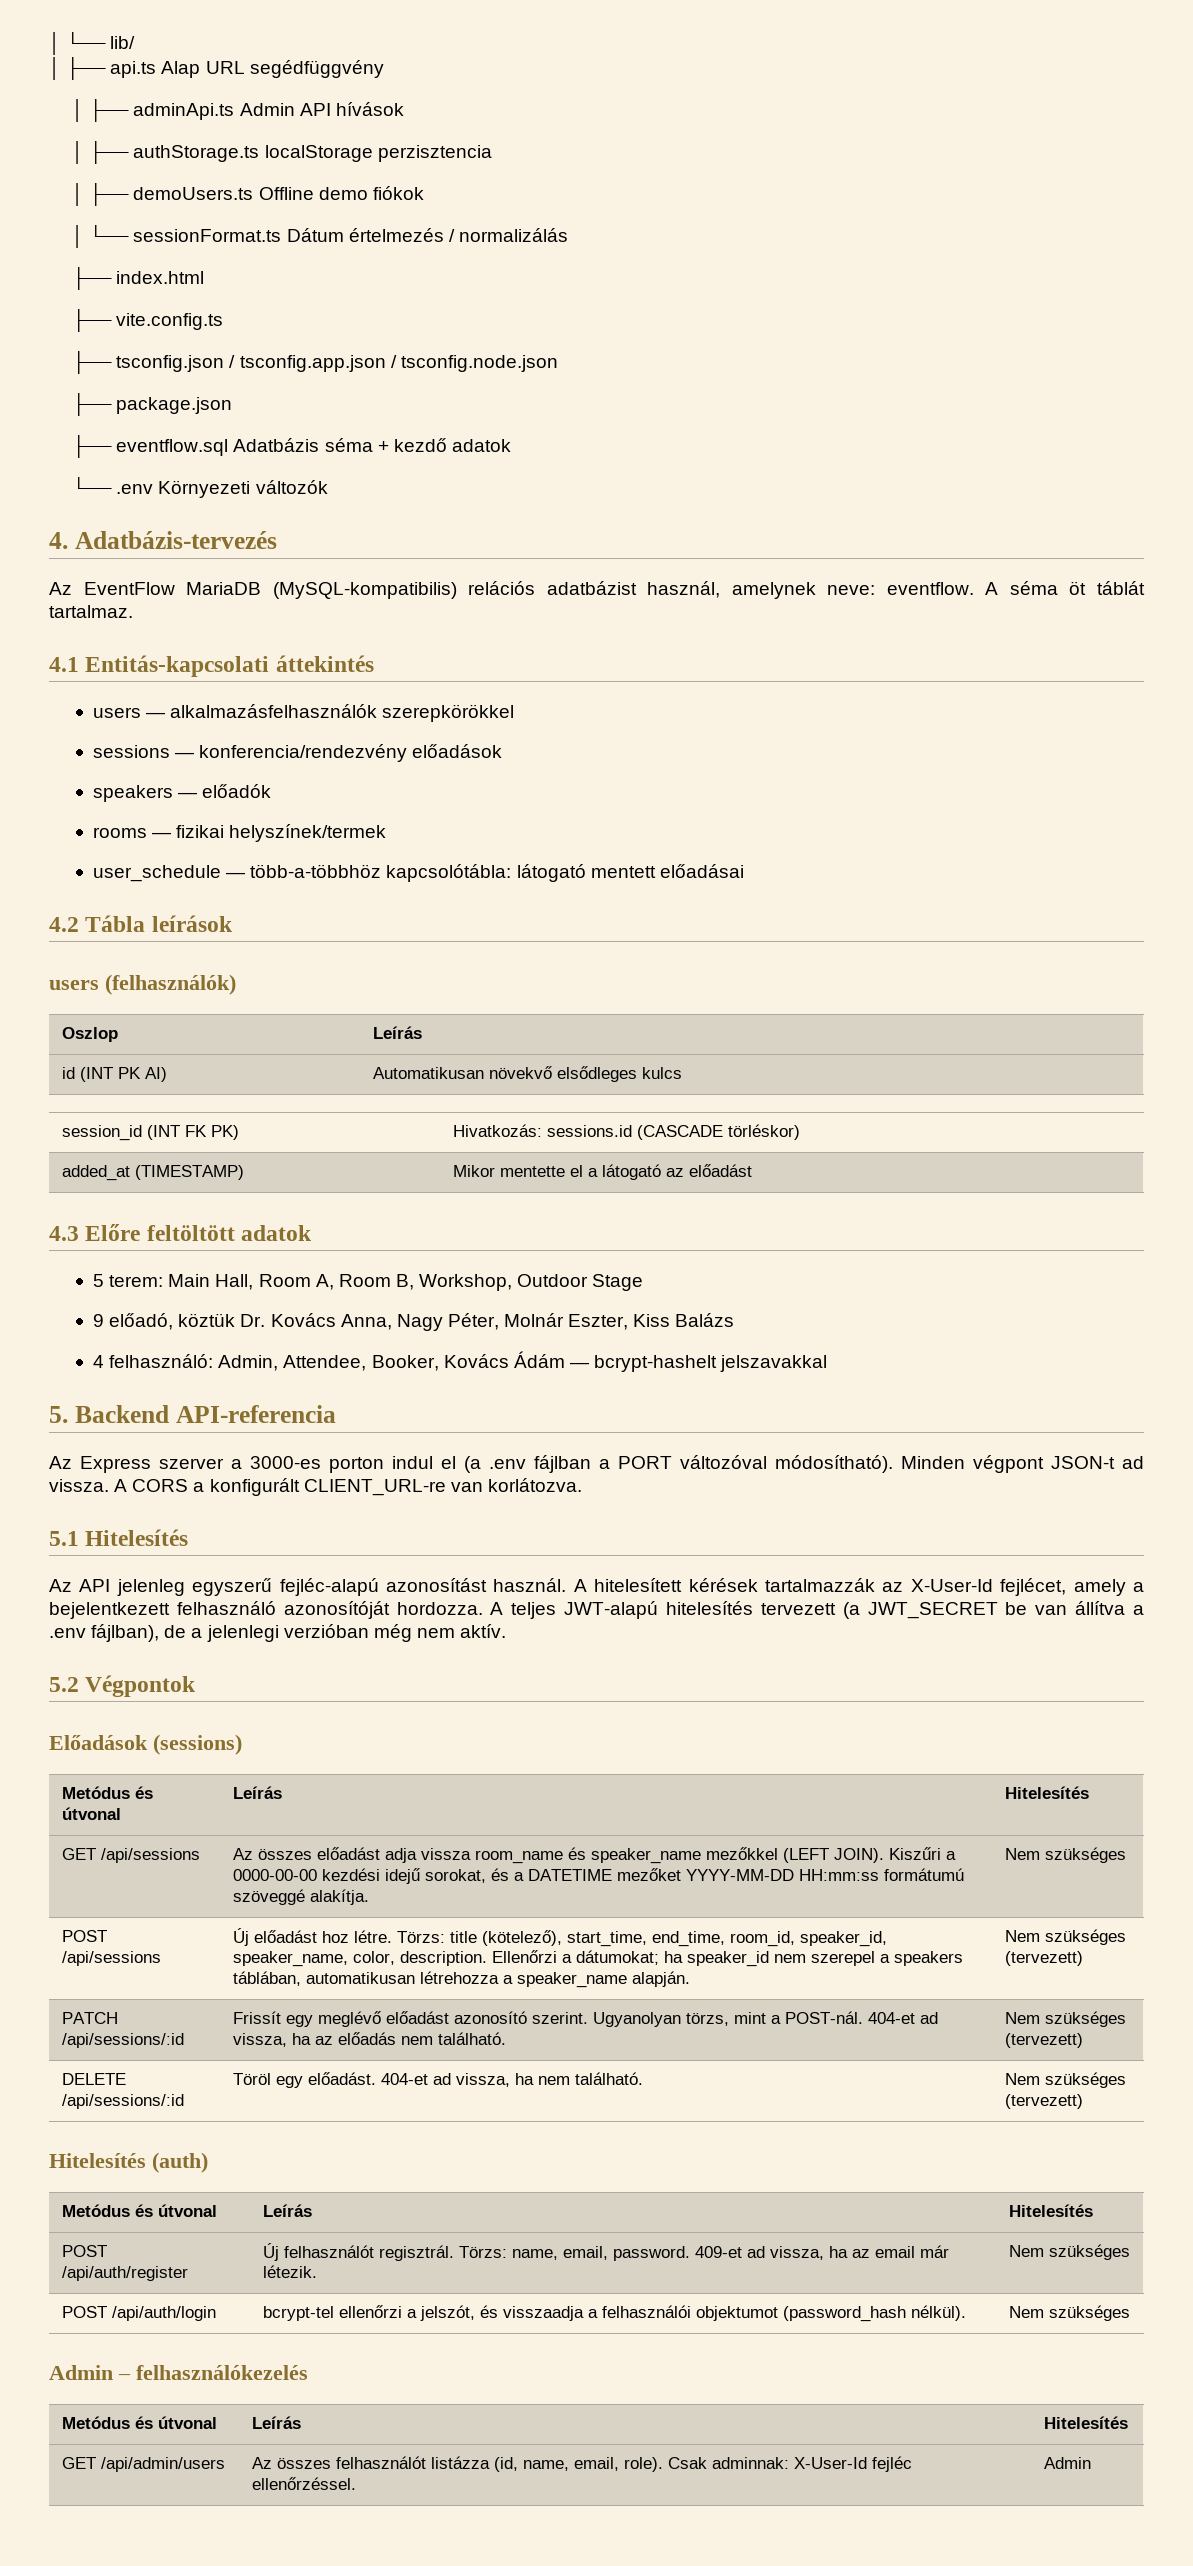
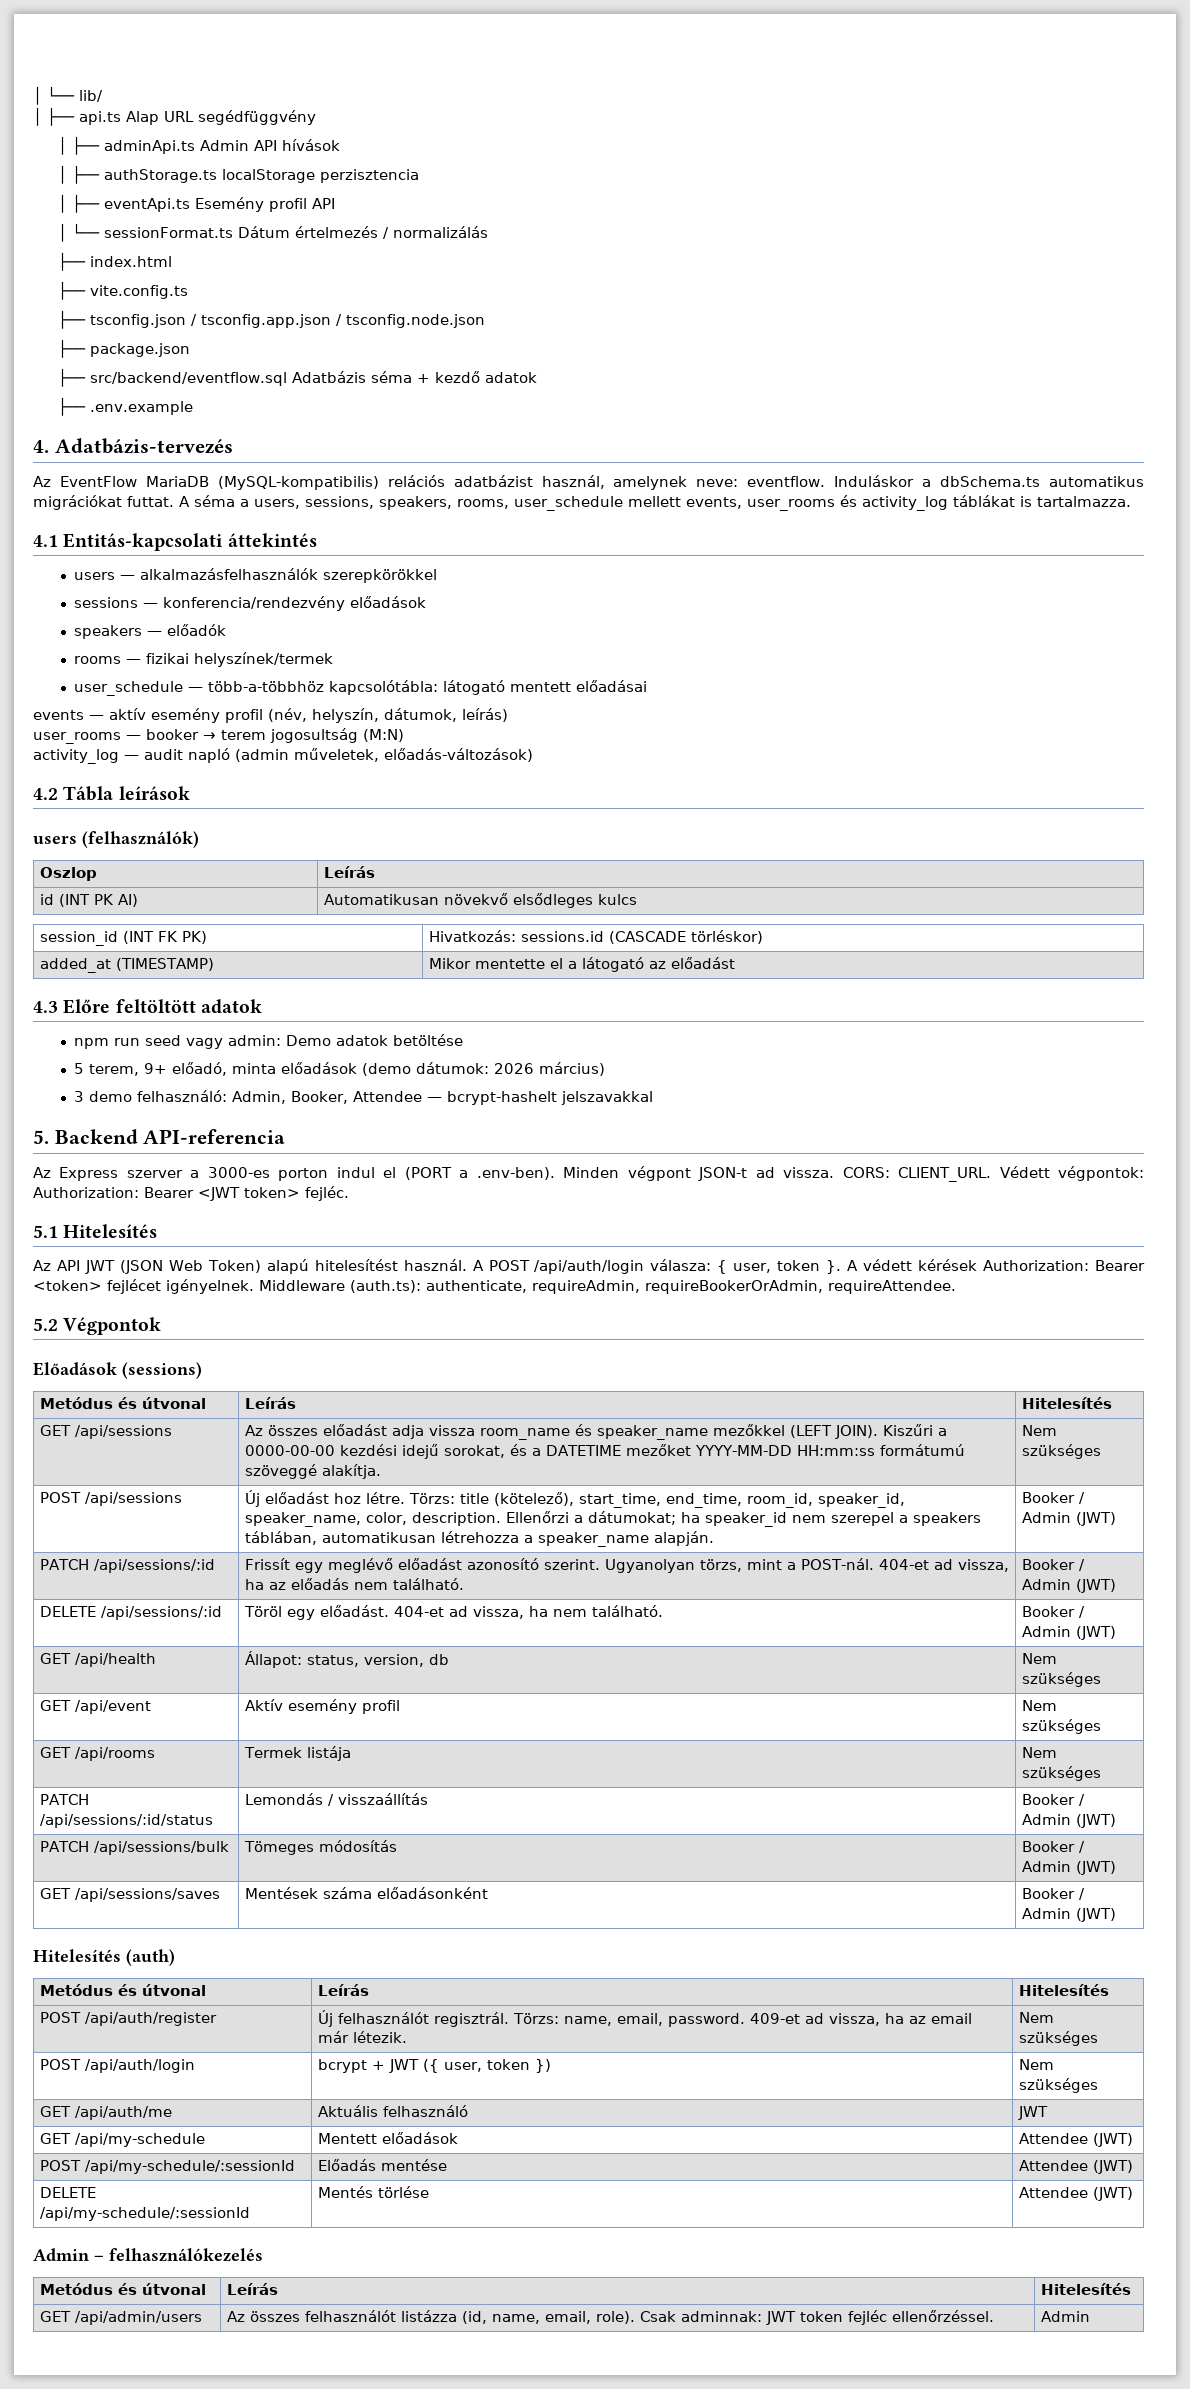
- │ ├── demoUsers.ts Offline demo fiókok
+ │ ├── eventApi.ts Esemény profil API
- ├── eventflow.sql Adatbázis séma + kezdő adatok
+ ├── src/backend/eventflow.sql Adatbázis séma + kezdő adatok
- └── .env Környezeti változók
+ ├── .env.example
- A séma öt táblát tartalmaz.
+ Induláskor a dbSchema.ts automatikus migrációkat futtat. A séma a users, sessions, speakers, rooms, user_schedule mellett events, user_rooms és activity_log táblákat is tartalmazza.
+ events — aktív esemény profil (név, helyszín, dátumok, leírás)
+ user_rooms — booker → terem jogosultság (M:N)
+ activity_log — audit napló (admin műveletek, előadás-változások)
- 5 terem: Main Hall, Room A, Room B, Workshop, Outdoor Stage
- 9 előadó, köztük Dr. Kovács Anna, Nagy Péter, Molnár Eszter, Kiss Balázs
- 4 felhasználó: Admin, Attendee, Booker, Kovács Ádám — bcrypt-hashelt jelszavakkal
+ npm run seed vagy admin: Demo adatok betöltése
+ 5 terem, 9+ előadó, minta előadások (demo dátumok: 2026 március)
+ 3 demo felhasználó: Admin, Booker, Attendee — bcrypt-hashelt jelszavakkal
- Az Express szerver a 3000-es porton indul el (a .env fájlban a PORT változóval módosítható). Minden végpont JSON-t ad vissza.
+ Az Express szerver a 3000-es porton indul el (PORT a .env-ben). Minden végpont JSON-t ad vissza.
- A CORS a konfigurált CLIENT_URL-re van korlátozva.
+ CORS: CLIENT_URL. Védett végpontok: Authorization: Bearer <JWT token> fejléc.
  5.1 Hitelesítés
- Az API jelenleg egyszerű fejléc-alapú azonosítást használ. A hitelesített kérések tartalmazzák az X-User-Id fejlécet, amely a bejelentkezett felhasználó azonosítóját hordozza. A teljes JWT-alapú hitelesítés tervezett (a JWT_SECRET be van állítva a .env fájlban), de a jelenlegi verzióban még nem aktív.
+ Az API JWT (JSON Web Token) alapú hitelesítést használ. A POST /api/auth/login válasza: { user, token }. A védett kérések Authorization: Bearer <token> fejlécet igényelnek. Middleware (auth.ts): authenticate, requireAdmin, requireBookerOrAdmin, requireAttendee.
- POST /api/sessions | Új előadást hoz létre. Törzs: title (kötelező), start_time, end_time, room_id, speaker_id, speaker_name, color, description. Ellenőrzi a dátumokat; ha speaker_id nem szerepel a speakers táblában, automatikusan létrehozza a speaker_name alapján. | Nem szükséges (tervezett)
+ POST /api/sessions | Új előadást hoz létre. Törzs: title (kötelező), start_time, end_time, room_id, speaker_id, speaker_name, color, description. Ellenőrzi a dátumokat; ha speaker_id nem szerepel a speakers táblában, automatikusan létrehozza a speaker_name alapján. | Booker / Admin (JWT)
- PATCH /api/sessions/:id | Frissít egy meglévő előadást azonosító szerint. Ugyanolyan törzs, mint a POST-nál. 404-et ad vissza, ha az előadás nem található. | Nem szükséges (tervezett)
+ PATCH /api/sessions/:id | Frissít egy meglévő előadást azonosító szerint. Ugyanolyan törzs, mint a POST-nál. 404-et ad vissza, ha az előadás nem található. | Booker / Admin (JWT)
- DELETE /api/sessions/:id | Töröl egy előadást. 404-et ad vissza, ha nem található. | Nem szükséges (tervezett)
+ DELETE /api/sessions/:id | Töröl egy előadást. 404-et ad vissza, ha nem található. | Booker / Admin (JWT)
+ GET /api/health | Állapot: status, version, db | Nem szükséges
+ GET /api/event | Aktív esemény profil | Nem szükséges
+ GET /api/rooms | Termek listája | Nem szükséges
+ PATCH /api/sessions/:id/status | Lemondás / visszaállítás | Booker / Admin (JWT)
+ PATCH /api/sessions/bulk | Tömeges módosítás | Booker / Admin (JWT)
+ GET /api/sessions/saves | Mentések száma előadásonként | Booker / Admin (JWT)
- POST /api/auth/login | bcrypt-tel ellenőrzi a jelszót, és visszaadja a felhasználói objektumot (password_hash nélkül). | Nem szükséges
+ POST /api/auth/login | bcrypt + JWT ({ user, token }) | Nem szükséges
+ GET /api/auth/me | Aktuális felhasználó | JWT
+ GET /api/my-schedule | Mentett előadások | Attendee (JWT)
+ POST /api/my-schedule/:sessionId | Előadás mentése | Attendee (JWT)
+ DELETE /api/my-schedule/:sessionId | Mentés törlése | Attendee (JWT)
- GET /api/admin/users | Az összes felhasználót listázza (id, name, email, role). Csak adminnak: X-User-Id fejléc ellenőrzéssel. | Admin
+ GET /api/admin/users | Az összes felhasználót listázza (id, name, email, role). Csak adminnak: JWT token fejléc ellenőrzéssel. | Admin

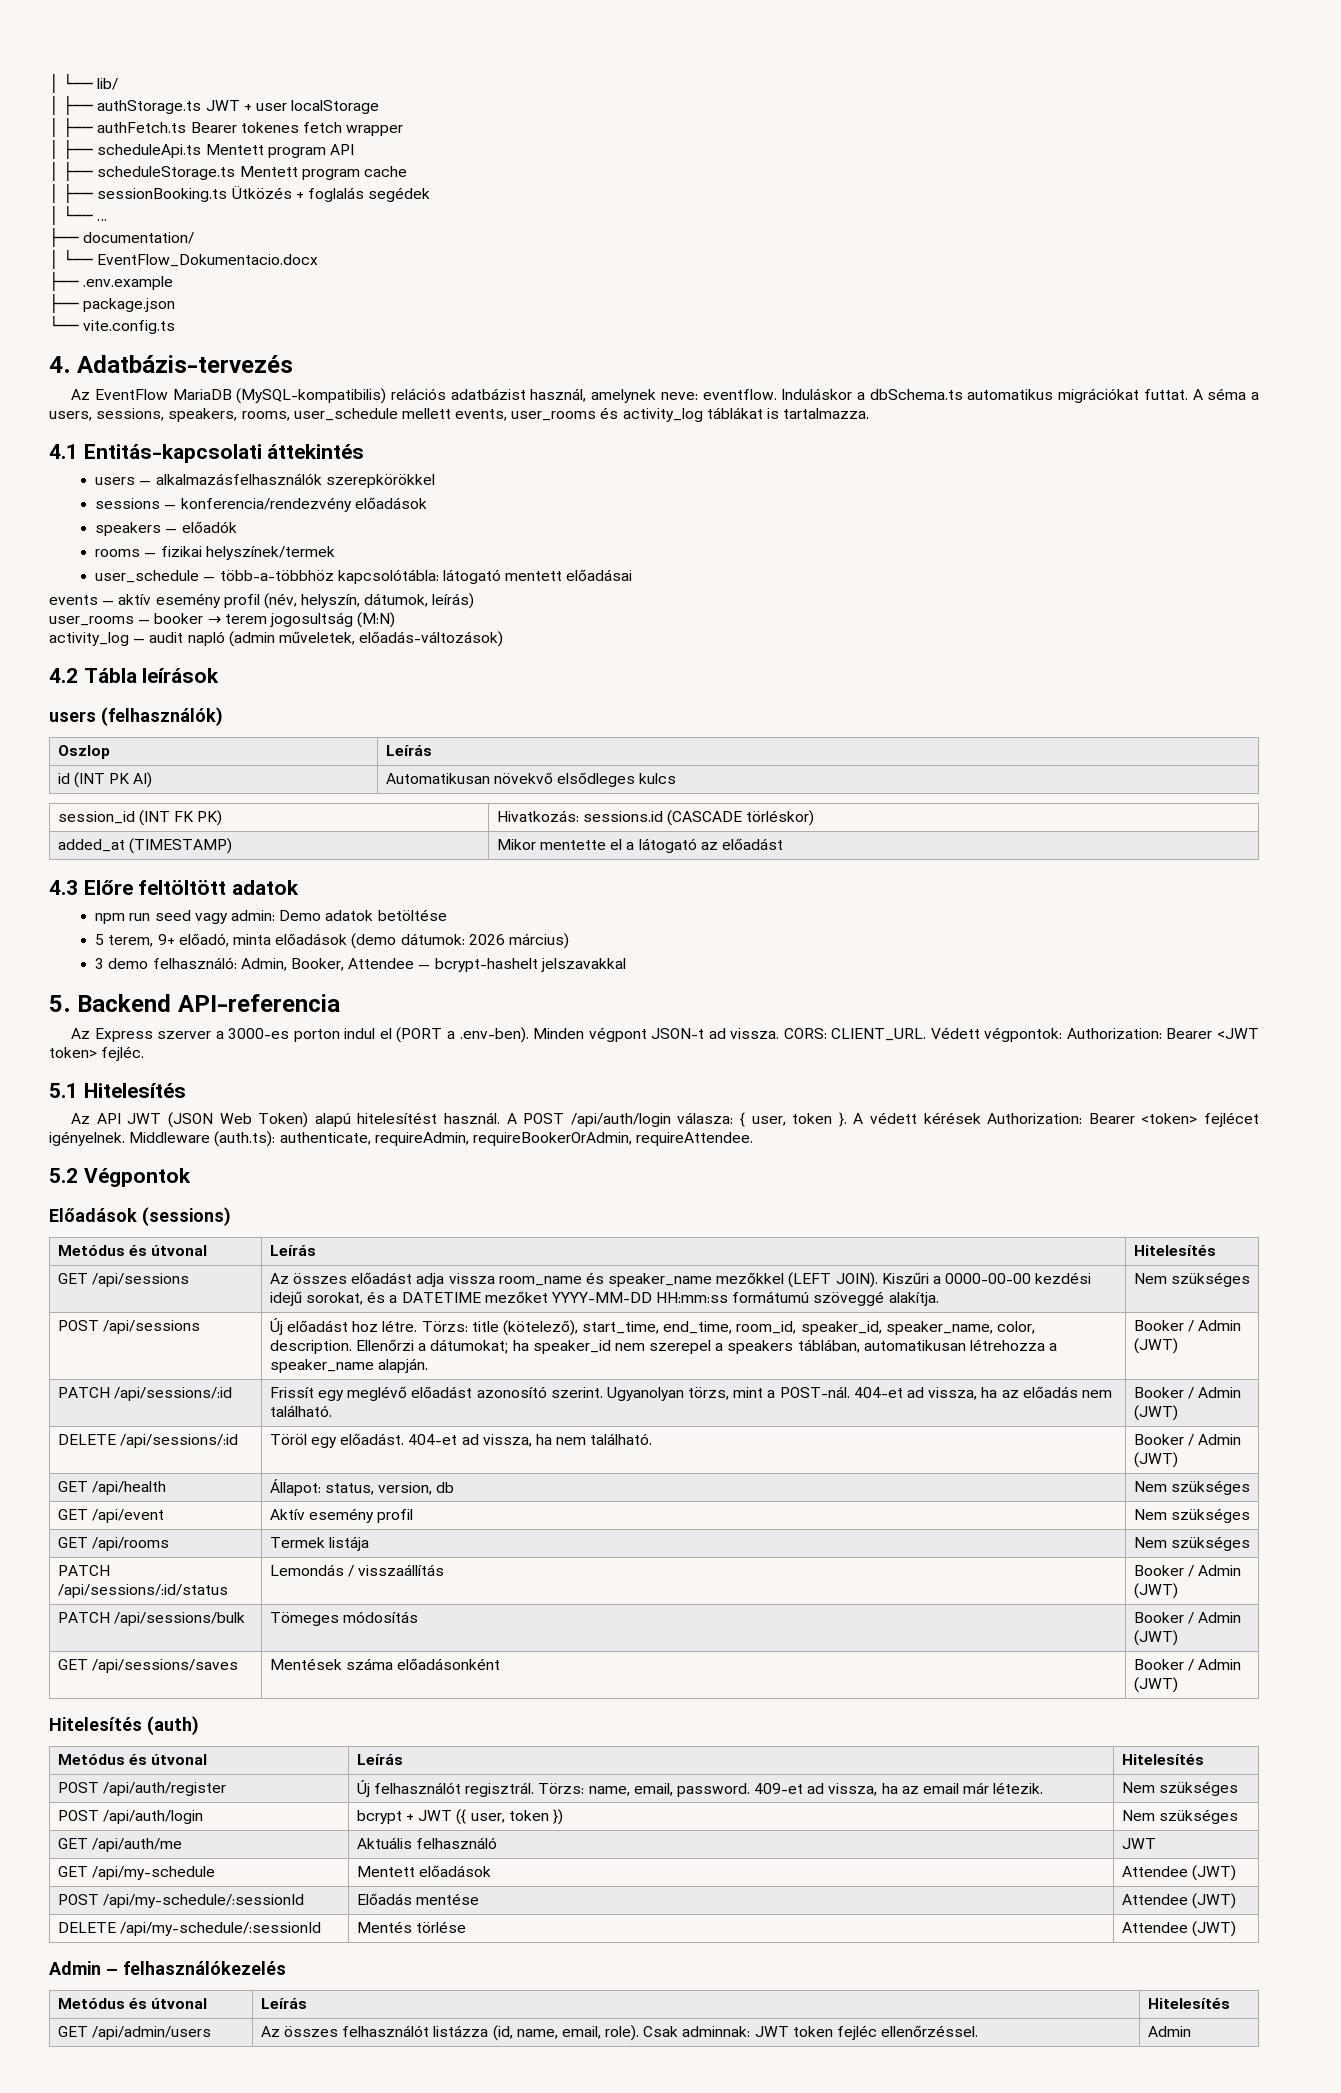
- │ ├── api.ts Alap URL segédfüggvény
- │ ├── adminApi.ts Admin API hívások
- │ ├── authStorage.ts localStorage perzisztencia
- │ ├── eventApi.ts Esemény profil API
- │ └── sessionFormat.ts Dátum értelmezés / normalizálás
- ├── index.html
- ├── vite.config.ts
- ├── tsconfig.json / tsconfig.app.json / tsconfig.node.json
+ │ ├── authStorage.ts JWT + user localStorage
+ │ ├── authFetch.ts Bearer tokenes fetch wrapper
+ │ ├── scheduleApi.ts Mentett program API
+ │ ├── scheduleStorage.ts Mentett program cache
+ │ ├── sessionBooking.ts Ütközés + foglalás segédek
+ │ └── …
+ ├── documentation/
+ │ └── EventFlow_Dokumentacio.docx
+ ├── .env.example
  ├── package.json
- ├── src/backend/eventflow.sql Adatbázis séma + kezdő adatok
- ├── .env.example
+ └── vite.config.ts

